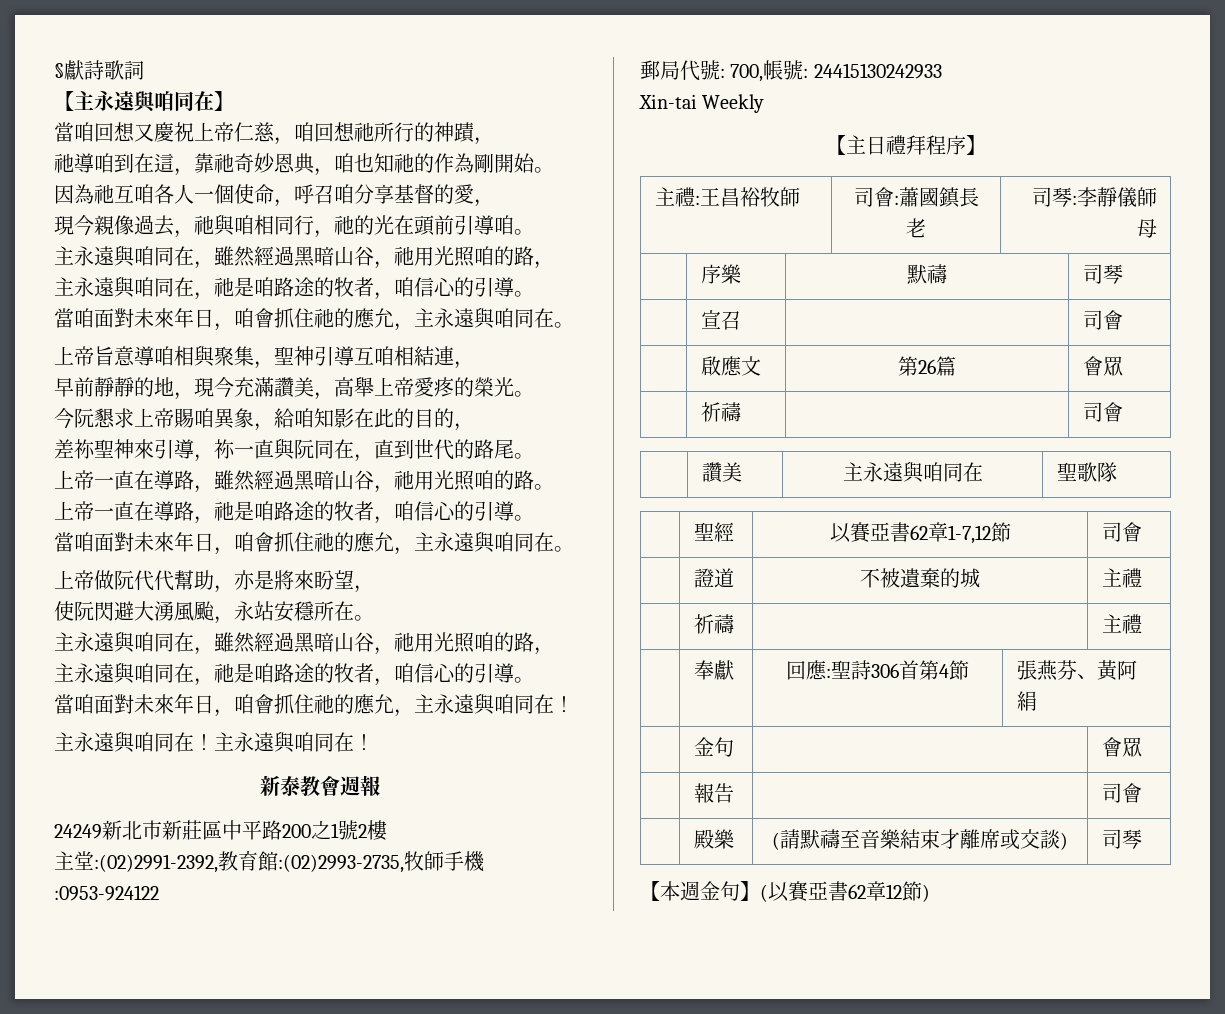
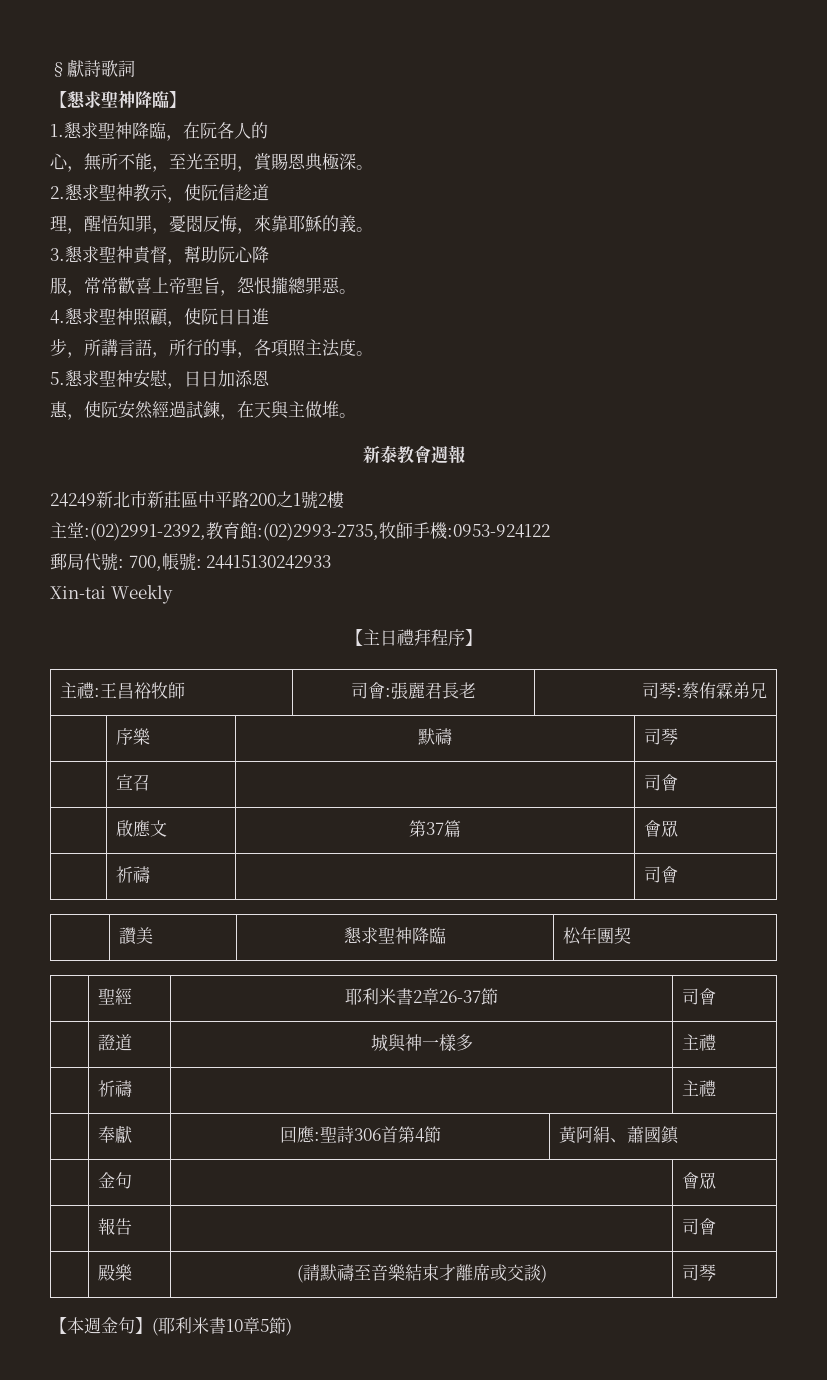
- 【主永遠與咱同在】
- 當咱回想又慶祝上帝仁慈，咱回想祂所行的神蹟，
- 祂導咱到在這，靠祂奇妙恩典，咱也知祂的作為剛開始。
- 因為祂互咱各人一個使命，呼召咱分享基督的愛，
- 現今親像過去，祂與咱相同行，祂的光在頭前引導咱。
- 主永遠與咱同在，雖然經過黑暗山谷，祂用光照咱的路，
- 主永遠與咱同在，祂是咱路途的牧者，咱信心的引導。
- 當咱面對未來年日，咱會抓住祂的應允，主永遠與咱同在。
- 上帝旨意導咱相與聚集，聖神引導互咱相結連，
- 早前靜靜的地，現今充滿讚美，高舉上帝愛疼的榮光。
- 今阮懇求上帝賜咱異象，給咱知影在此的目的，
- 差祢聖神來引導，祢一直與阮同在，直到世代的路尾。
- 上帝一直在導路，雖然經過黑暗山谷，祂用光照咱的路。
- 上帝一直在導路，祂是咱路途的牧者，咱信心的引導。
- 當咱面對未來年日，咱會抓住祂的應允，主永遠與咱同在。
- 上帝做阮代代幫助，亦是將來盼望，
- 使阮閃避大湧風颱，永站安穩所在。
- 主永遠與咱同在，雖然經過黑暗山谷，祂用光照咱的路，
- 主永遠與咱同在，祂是咱路途的牧者，咱信心的引導。
- 當咱面對未來年日，咱會抓住祂的應允，主永遠與咱同在！
- 主永遠與咱同在！主永遠與咱同在！
+ 【懇求聖神降臨】
+ 1.懇求聖神降臨，在阮各人的
+ 心，無所不能，至光至明，賞賜恩典極深。
+ 2.懇求聖神教示，使阮信趁道
+ 理，醒悟知罪，憂悶反悔，來靠耶穌的義。
+ 3.懇求聖神責督，幫助阮心降
+ 服，常常歡喜上帝聖旨，怨恨攏總罪惡。
+ 4.懇求聖神照顧，使阮日日進
+ 步，所講言語，所行的事，各項照主法度。
+ 5.懇求聖神安慰，日日加添恩
+ 惠，使阮安然經過試鍊，在天與主做堆。
- 主禮:王昌裕牧師 | 司會:蕭國鎮長老 | 司琴:李靜儀師母
+ 主禮:王昌裕牧師 | 司會:張麗君長老 | 司琴:蔡侑霖弟兄
- | 啟應文 | 第26篇 | 會眾
+ | 啟應文 | 第37篇 | 會眾
- | 讚美 | 主永遠與咱同在 | 聖歌隊
- | 聖經 | 以賽亞書62章1-7,12節 | 司會
+ | 讚美 | 懇求聖神降臨 | 松年團契
+ | 聖經 | 耶利米書2章26-37節 | 司會
- | 證道 | 不被遺棄的城 | 主禮
+ | 證道 | 城與神一樣多 | 主禮
- | 奉獻 | 回應:聖詩306首第4節 | 張燕芬、黃阿絹
+ | 奉獻 | 回應:聖詩306首第4節 | 黃阿絹、蕭國鎮
- 【本週金句】(以賽亞書62章12節)
+ 【本週金句】(耶利米書10章5節)

